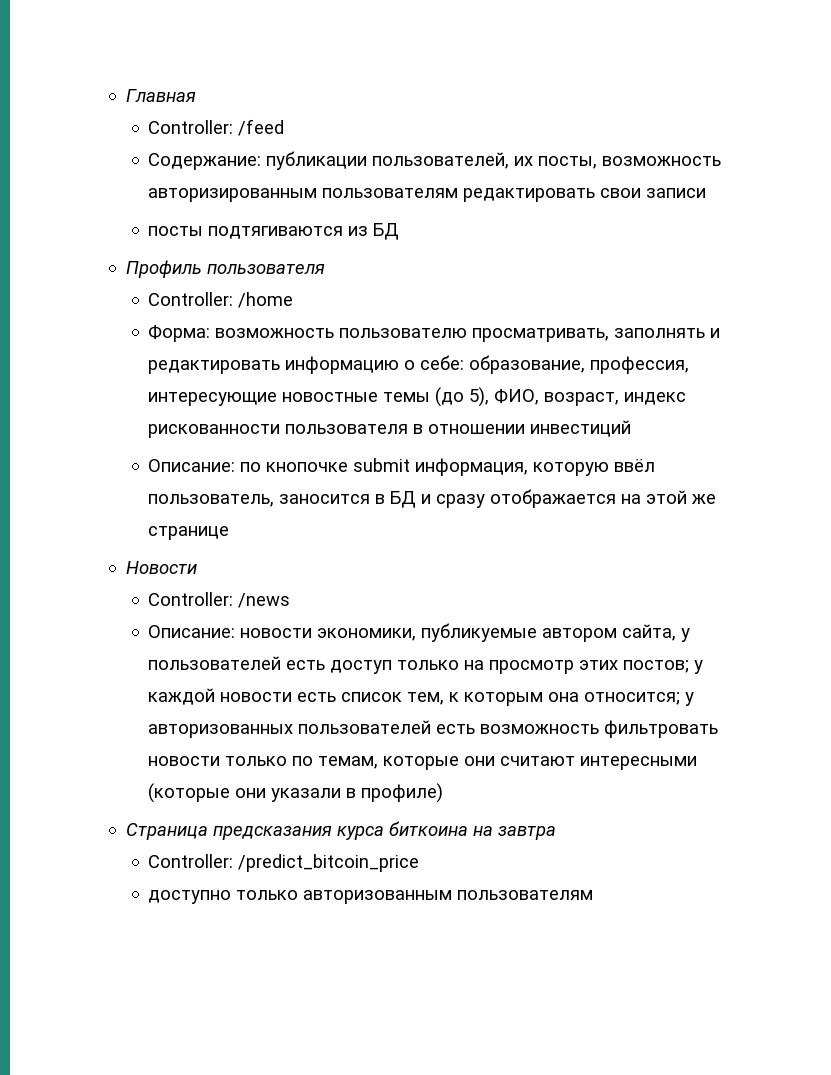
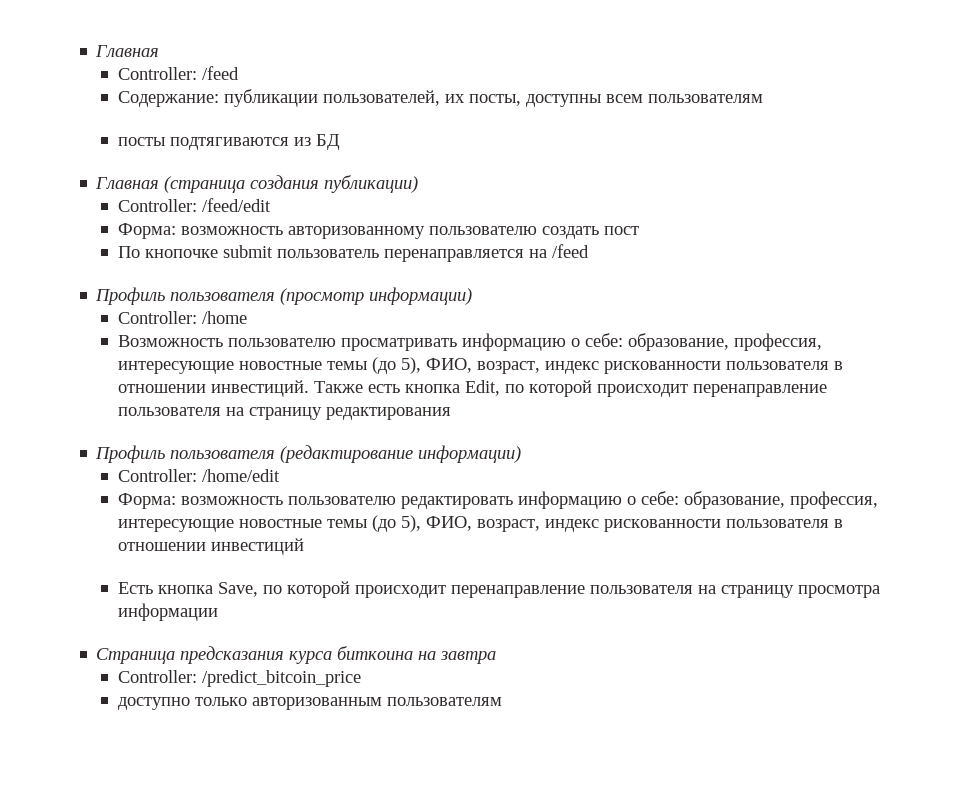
- Содержание: публикации пользователей, их посты, возможность авторизированным пользователям редактировать свои записи
+ Содержание: публикации пользователей, их посты, доступны всем пользователям
- Профиль пользователя
+ Главная (страница создания публикации)
+ Controller: /feed/edit
+ Форма: возможность авторизованному пользователю создать пост
+ По кнопочке submit пользователь перенаправляется на /feed
+ Профиль пользователя (просмотр информации)
+ Возможность пользователю просматривать информацию о себе: образование, профессия, интересующие новостные темы (до 5), ФИО, возраст, индекс рискованности пользователя в отношении инвестиций. Также есть кнопка Edit, по которой происходит перенаправление пользователя на страницу редактирования
+ Профиль пользователя (редактирование информации)
+ Controller: /home/edit
- Форма: возможность пользователю просматривать, заполнять и редактировать информацию о себе: образование, профессия, интересующие новостные темы (до 5), ФИО, возраст, индекс рискованности пользователя в отношении инвестиций
+ Форма: возможность пользователю редактировать информацию о себе: образование, профессия, интересующие новостные темы (до 5), ФИО, возраст, индекс рискованности пользователя в отношении инвестиций
- Описание: по кнопочке submit информация, которую ввёл пользователь, заносится в БД и сразу отображается на этой же странице
- Новости
- Controller: /news
- Описание: новости экономики, публикуемые автором сайта, у пользователей есть доступ только на просмотр этих постов; у каждой новости есть список тем, к которым она относится; у авторизованных пользователей есть возможность фильтровать новости только по темам, которые они считают интересными (которые они указали в профиле)
+ Есть кнопка Save, по которой происходит перенаправление пользователя на страницу просмотра информации

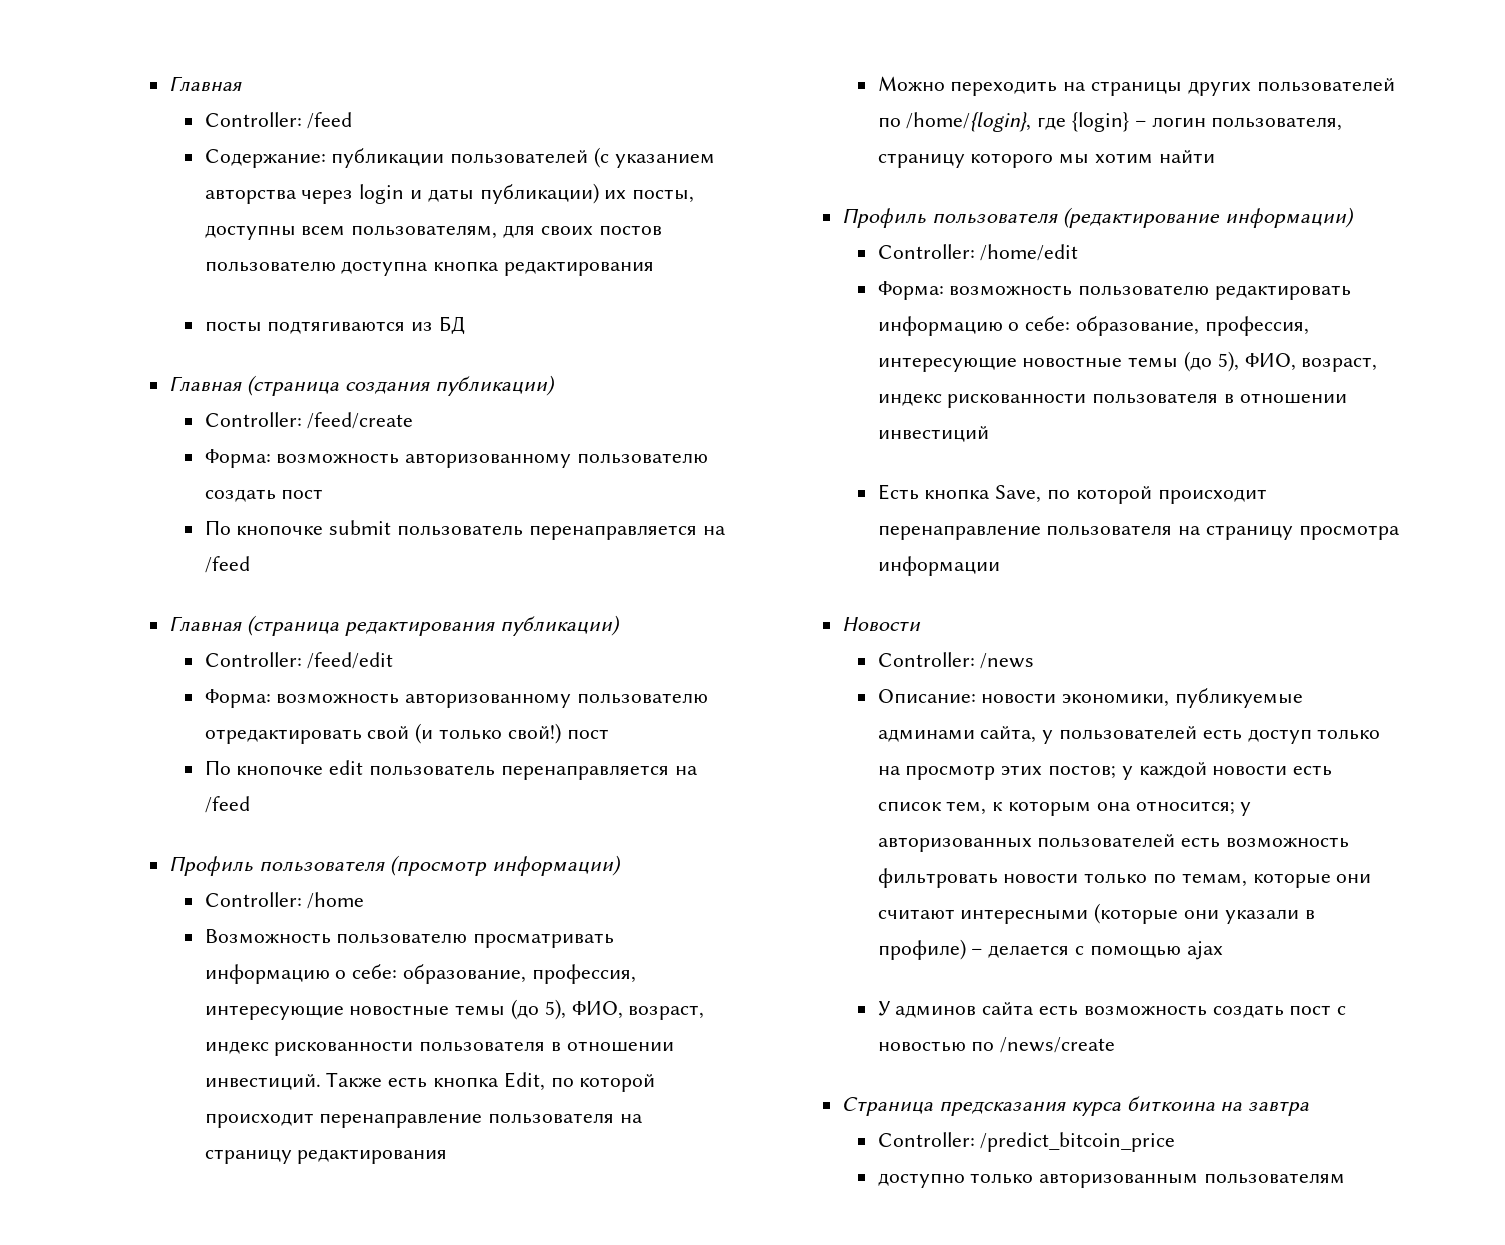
- Содержание: публикации пользователей, их посты, доступны всем пользователям
+ Содержание: публикации пользователей (с указанием авторства через login и даты публикации) их посты, доступны всем пользователям, для своих постов пользователю доступна кнопка редактирования
- Controller: /feed/edit
+ Controller: /feed/create
+ Главная (страница редактирования публикации)
+ Controller: /feed/edit
+ Форма: возможность авторизованному пользователю отредактировать свой (и только свой!) пост
+ По кнопочке edit пользователь перенаправляется на /feed
+ Можно переходить на страницы других пользователей по /home/{login}, где {login} – логин пользователя, страницу которого мы хотим найти
+ Новости
+ Controller: /news
+ Описание: новости экономики, публикуемые админами сайта, у пользователей есть доступ только на просмотр этих постов; у каждой новости есть список тем, к которым она относится; у авторизованных пользователей есть возможность фильтровать новости только по темам, которые они считают интересными (которые они указали в профиле) – делается с помощью ajax
+ У админов сайта есть возможность создать пост с новостью по /news/create

